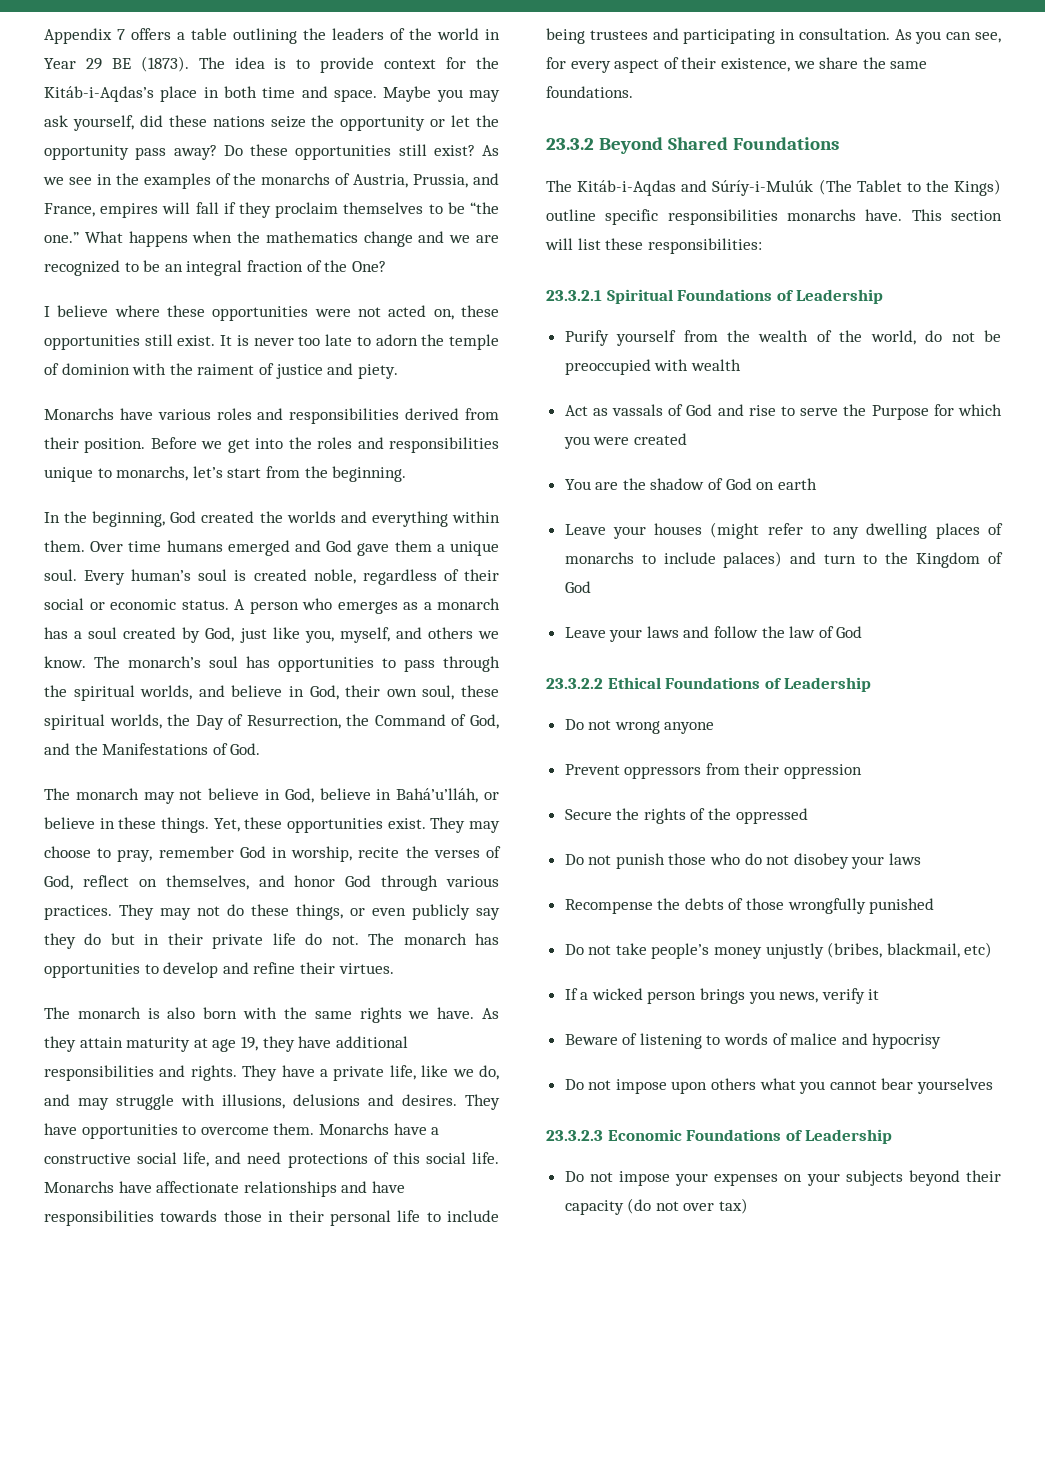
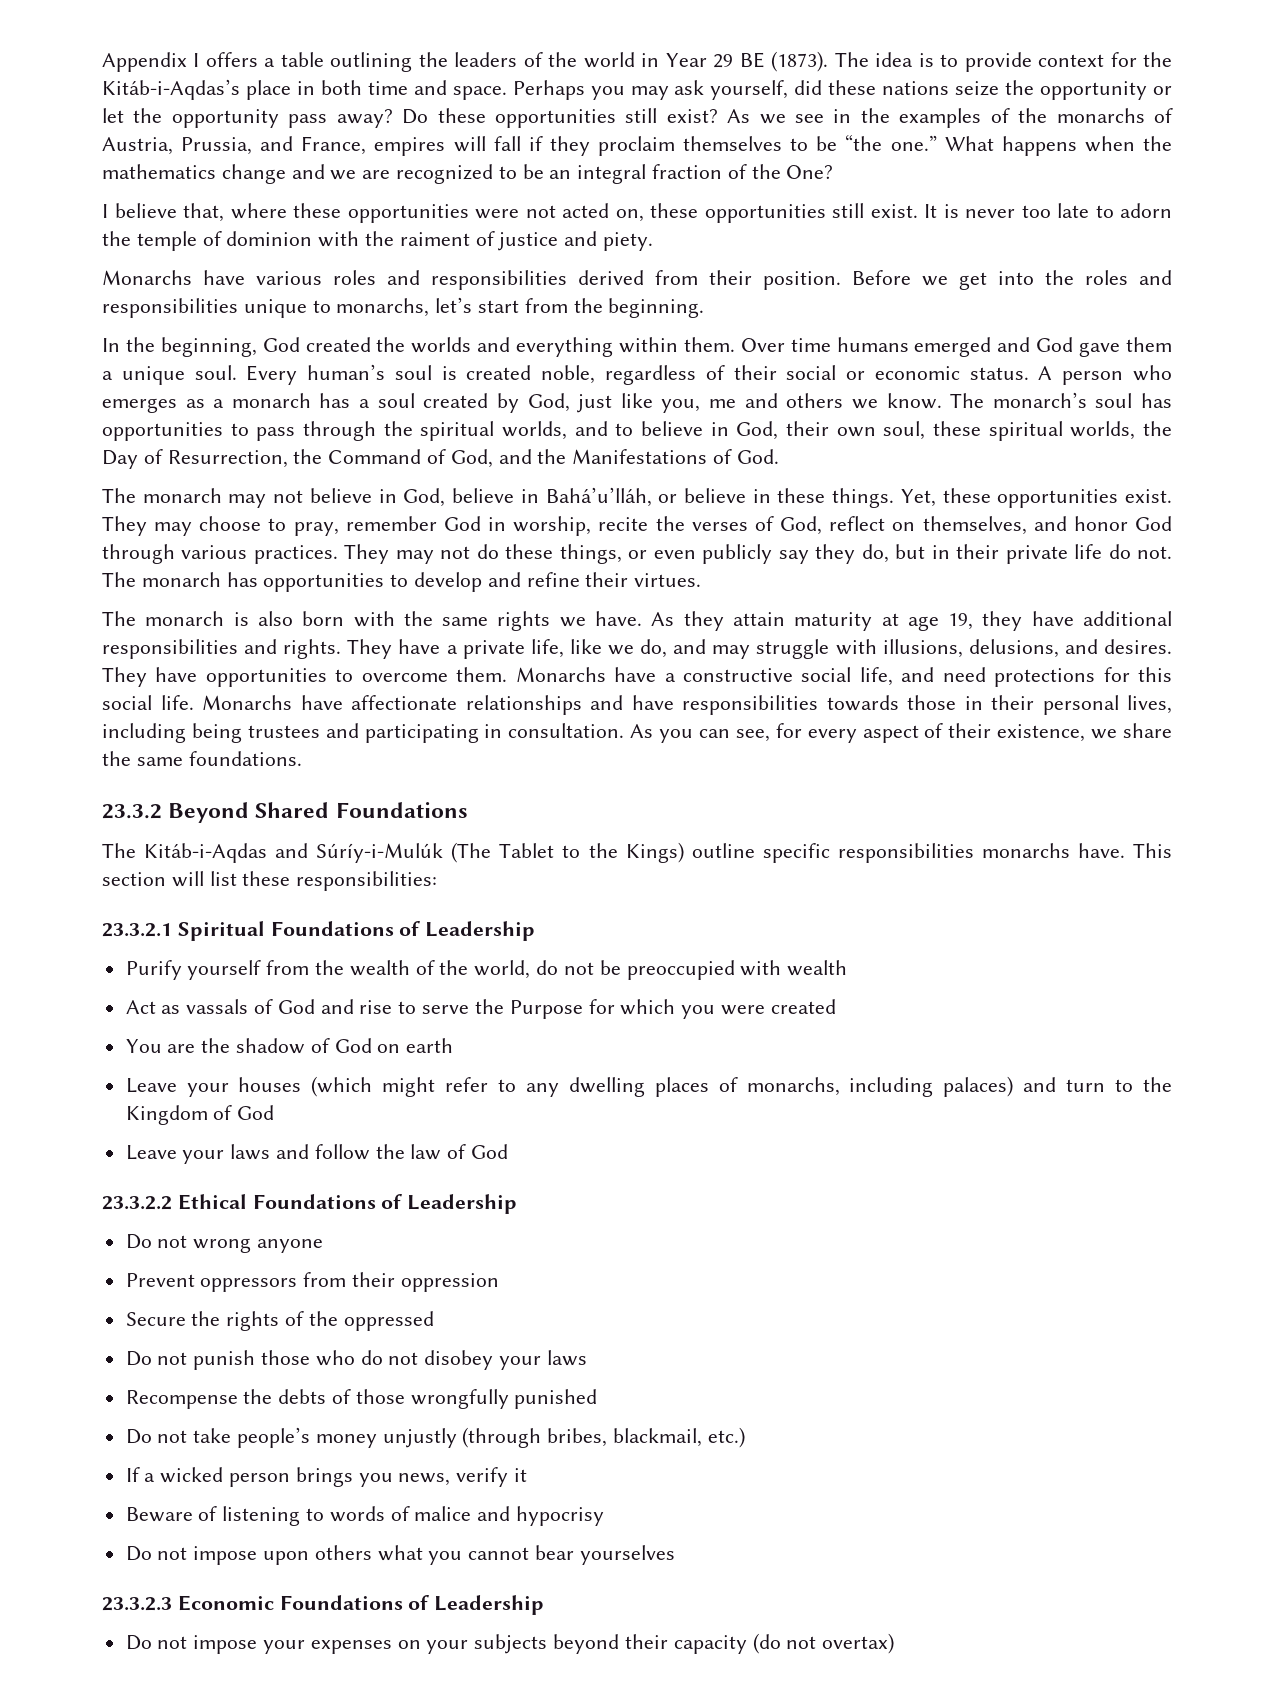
- Appendix 7 offers a table outlining the leaders of the world in Year 29 BE (1873).
+ Appendix I offers a table outlining the leaders of the world in Year 29 BE (1873).
- Maybe you may ask yourself, did these nations seize the opportunity or let the opportunity pass away?
+ Perhaps you may ask yourself, did these nations seize the opportunity or let the opportunity pass away?
- I believe where these opportunities were not acted on, these opportunities still exist.
+ I believe that, where these opportunities were not acted on, these opportunities still exist.
- A person who emerges as a monarch has a soul created by God, just like you, myself, and others we know.
+ A person who emerges as a monarch has a soul created by God, just like you, me and others we know.
- The monarch’s soul has opportunities to pass through the spiritual worlds, and believe in God, their own soul, these spiritual worlds, the Day of Resurrection, the Command of God, and the Manifestations of God.
+ The monarch’s soul has opportunities to pass through the spiritual worlds, and to believe in God, their own soul, these spiritual worlds, the Day of Resurrection, the Command of God, and the Manifestations of God.
- They may not do these things, or even publicly say they do but in their private life do not.
+ They may not do these things, or even publicly say they do, but in their private life do not.
- They have a private life, like we do, and may struggle with illusions, delusions and desires.
+ They have a private life, like we do, and may struggle with illusions, delusions, and desires.
- Monarchs have a constructive social life, and need protections of this social life.
+ Monarchs have a constructive social life, and need protections for this social life.
- Monarchs have affectionate relationships and have responsibilities towards those in their personal life to include being trustees and participating in consultation.
+ Monarchs have affectionate relationships and have responsibilities towards those in their personal lives, including being trustees and participating in consultation.
- Leave your houses (might refer to any dwelling places of monarchs to include palaces) and turn to the Kingdom of God
+ Leave your houses (which might refer to any dwelling places of monarchs, including palaces) and turn to the Kingdom of God
- Do not take people’s money unjustly (bribes, blackmail, etc)
+ Do not take people’s money unjustly (through bribes, blackmail, etc.)
- Do not impose your expenses on your subjects beyond their capacity (do not over tax)
+ Do not impose your expenses on your subjects beyond their capacity (do not overtax)

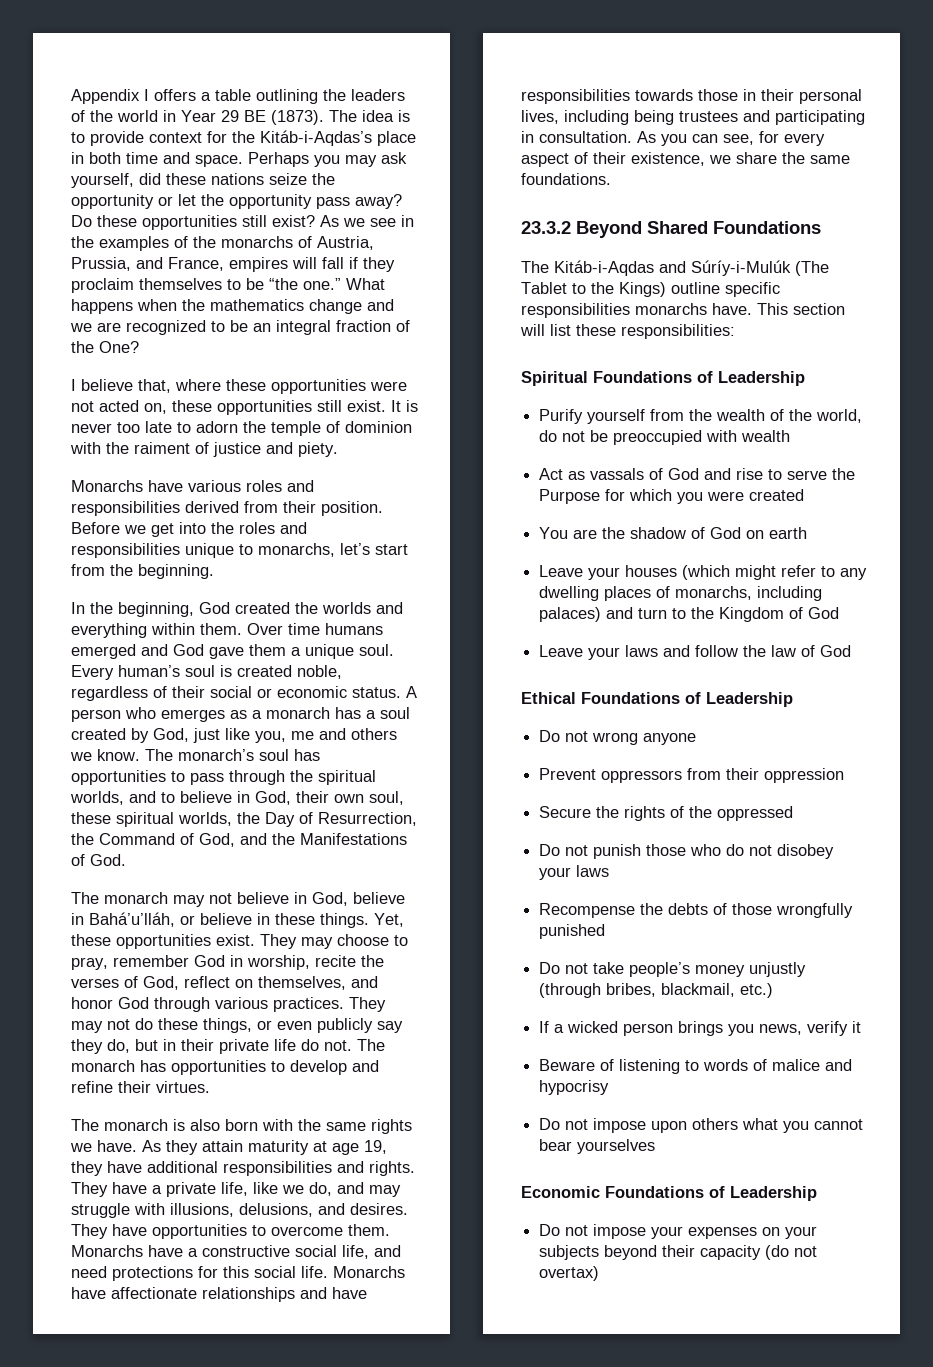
- 23.3.2.1 Spiritual Foundations of Leadership
+ Spiritual Foundations of Leadership
- 23.3.2.2 Ethical Foundations of Leadership
+ Ethical Foundations of Leadership
- 23.3.2.3 Economic Foundations of Leadership
+ Economic Foundations of Leadership

